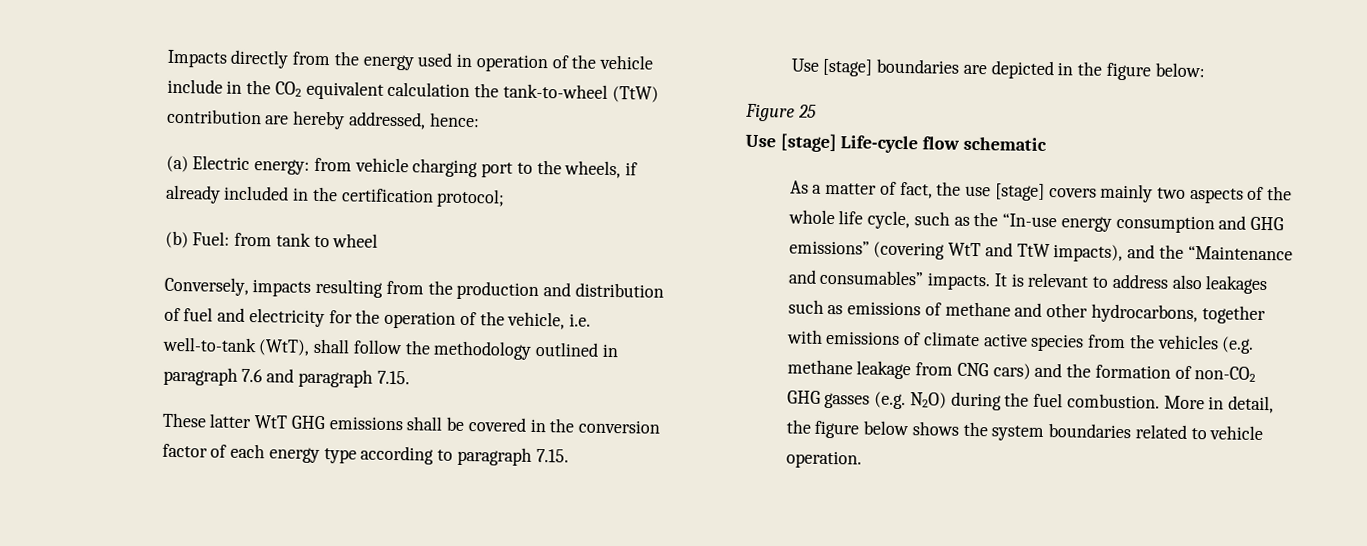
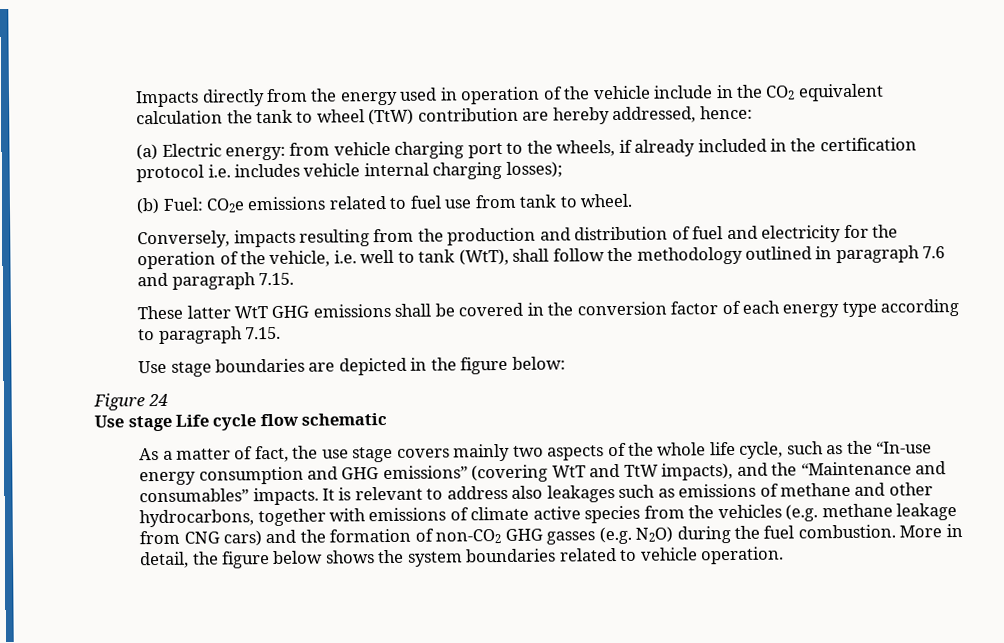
- Impacts directly from the energy used in operation of the vehicle include in the CO2 equivalent calculation the tank-to-wheel (TtW) contribution are hereby addressed, hence:
+ Impacts directly from the energy used in operation of the vehicle include in the CO2 equivalent calculation the tank to wheel (TtW) contribution are hereby addressed, hence:
- (a) Electric energy: from vehicle charging port to the wheels, if already included in the certification protocol;
- (b) Fuel: from tank to wheel
+ (a) Electric energy: from vehicle charging port to the wheels, if already included in the certification protocol i.e. includes vehicle internal charging losses);
+ (b) Fuel: CO2e emissions related to fuel use from tank to wheel.
- Conversely, impacts resulting from the production and distribution of fuel and electricity for the operation of the vehicle, i.e. well-to-tank (WtT), shall follow the methodology outlined in paragraph 7.6 and paragraph 7.15.
+ Conversely, impacts resulting from the production and distribution of fuel and electricity for the operation of the vehicle, i.e. well to tank (WtT), shall follow the methodology outlined in paragraph 7.6 and paragraph 7.15.
- Use [stage] boundaries are depicted in the figure below:
+ Use stage boundaries are depicted in the figure below:
- Figure 25
- Use [stage] Life-cycle flow schematic
+ Figure 24
+ Use stage Life cycle flow schematic
- As a matter of fact, the use [stage] covers mainly two aspects of the whole life cycle, such as the “In-use energy consumption and GHG emissions” (covering WtT and TtW impacts), and the “Maintenance and consumables” impacts.
+ As a matter of fact, the use stage covers mainly two aspects of the whole life cycle, such as the “In-use energy consumption and GHG emissions” (covering WtT and TtW impacts), and the “Maintenance and consumables” impacts.

